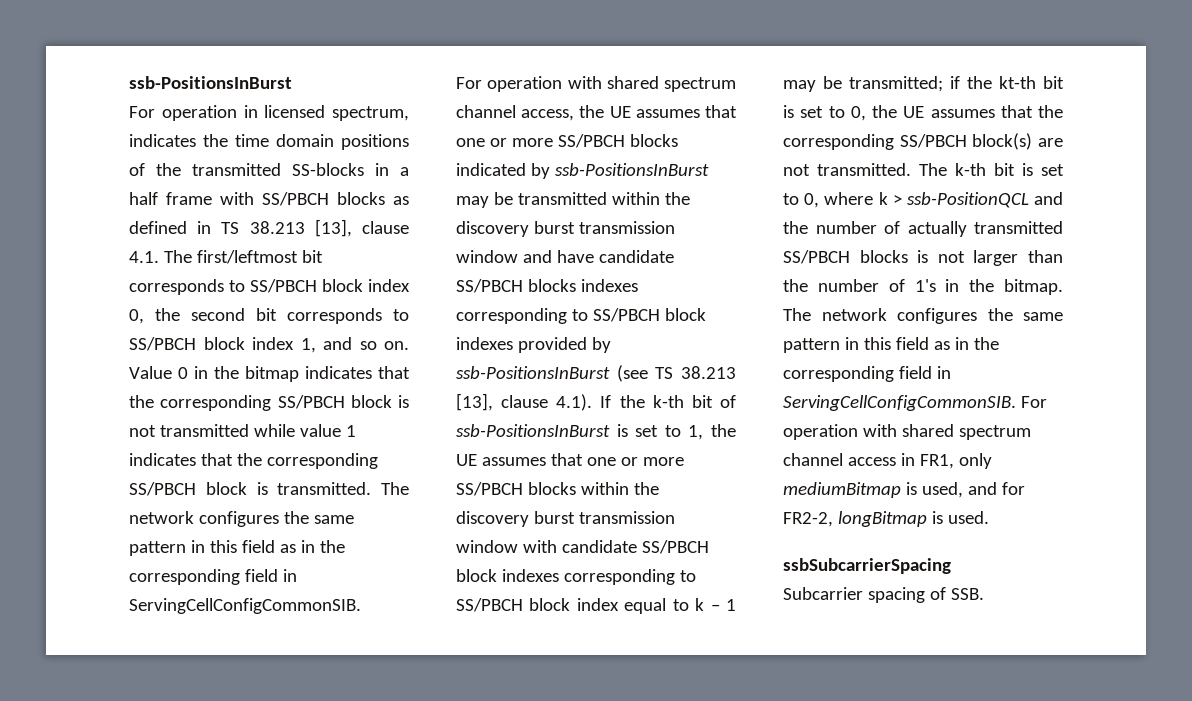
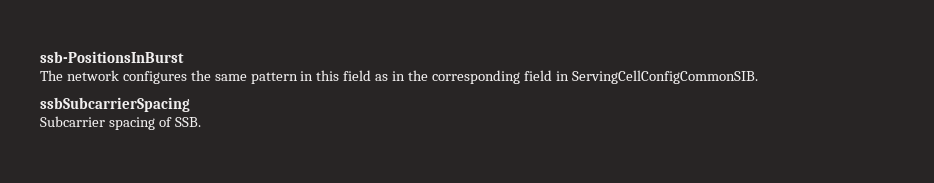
- For operation in licensed spectrum, indicates the time domain positions of the transmitted SS-blocks in a half frame with SS/PBCH blocks as defined in TS 38.213 [13], clause 4.1. The first/leftmost bit corresponds to SS/PBCH block index 0, the second bit corresponds to SS/PBCH block index 1, and so on. Value 0 in the bitmap indicates that the corresponding SS/PBCH block is not transmitted while value 1 indicates that the corresponding SS/PBCH block is transmitted.
- For operation with shared spectrum channel access, the UE assumes that one or more SS/PBCH blocks indicated by ssb-PositionsInBurst may be transmitted within the discovery burst transmission window and have candidate SS/PBCH blocks indexes corresponding to SS/PBCH block indexes provided by ssb-PositionsInBurst (see TS 38.213 [13], clause 4.1). If the k-th bit of ssb-PositionsInBurst is set to 1, the UE assumes that one or more SS/PBCH blocks within the discovery burst transmission window with candidate SS/PBCH block indexes corresponding to SS/PBCH block index equal to k – 1 may be transmitted; if the kt-th bit is set to 0, the UE assumes that the corresponding SS/PBCH block(s) are not transmitted. The k-th bit is set to 0, where k > ssb-PositionQCL and the number of actually transmitted SS/PBCH blocks is not larger than the number of 1's in the bitmap. The network configures the same pattern in this field as in the corresponding field in ServingCellConfigCommonSIB. For operation with shared spectrum channel access in FR1, only mediumBitmap is used, and for FR2-2, longBitmap is used.

